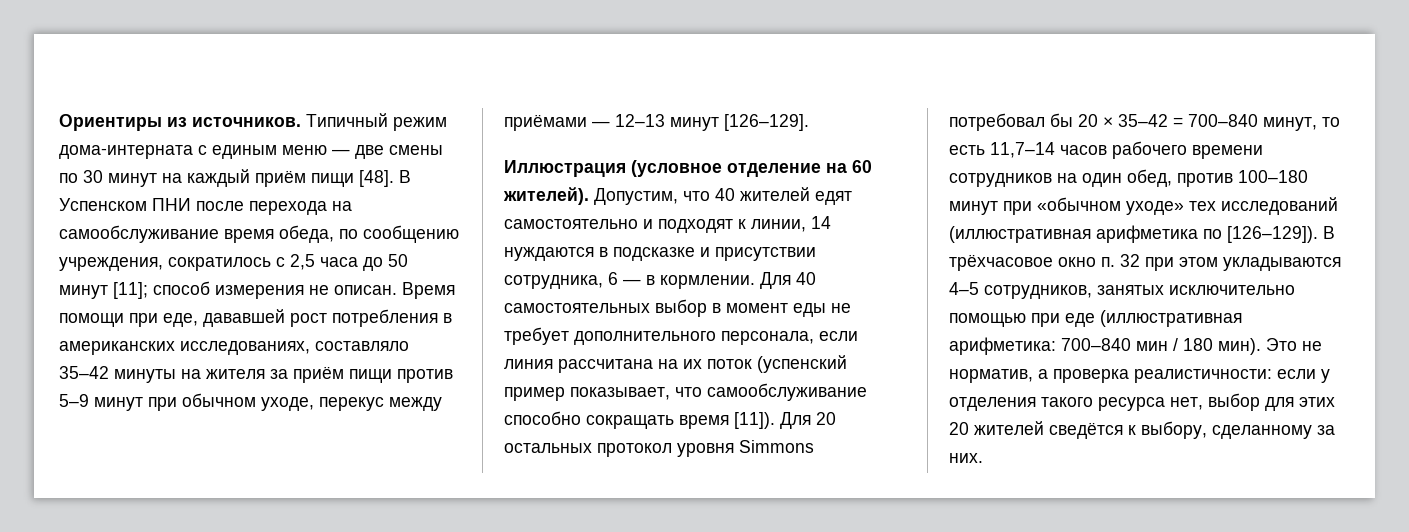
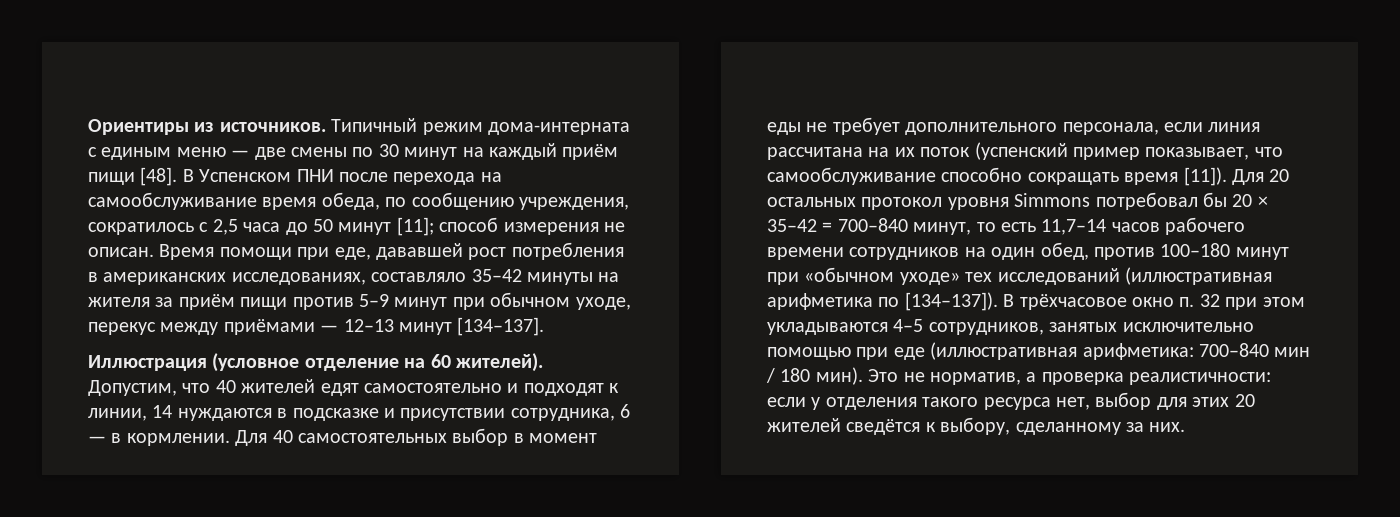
- Время помощи при еде, дававшей рост потребления в американских исследованиях, составляло 35–42 минуты на жителя за приём пищи против 5–9 минут при обычном уходе, перекус между приёмами — 12–13 минут [126–129].
+ Время помощи при еде, дававшей рост потребления в американских исследованиях, составляло 35–42 минуты на жителя за приём пищи против 5–9 минут при обычном уходе, перекус между приёмами — 12–13 минут [134–137].
- Для 20 остальных протокол уровня Simmons потребовал бы 20 × 35–42 = 700–840 минут, то есть 11,7–14 часов рабочего времени сотрудников на один обед, против 100–180 минут при «обычном уходе» тех исследований (иллюстративная арифметика по [126–129]).
+ Для 20 остальных протокол уровня Simmons потребовал бы 20 × 35–42 = 700–840 минут, то есть 11,7–14 часов рабочего времени сотрудников на один обед, против 100–180 минут при «обычном уходе» тех исследований (иллюстративная арифметика по [134–137]).

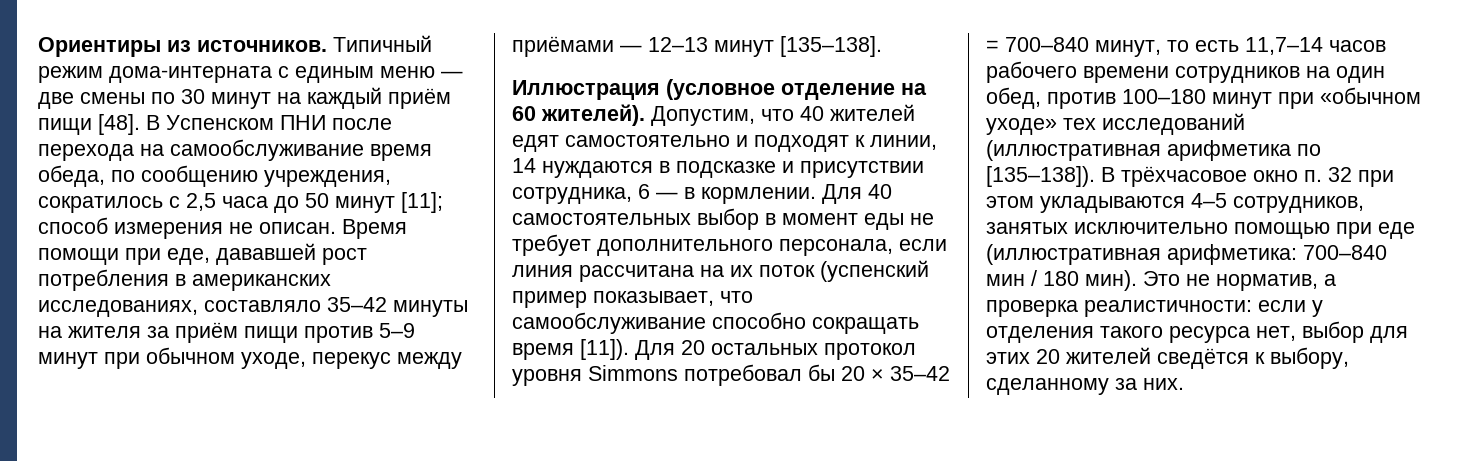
- Время помощи при еде, дававшей рост потребления в американских исследованиях, составляло 35–42 минуты на жителя за приём пищи против 5–9 минут при обычном уходе, перекус между приёмами — 12–13 минут [134–137].
+ Время помощи при еде, дававшей рост потребления в американских исследованиях, составляло 35–42 минуты на жителя за приём пищи против 5–9 минут при обычном уходе, перекус между приёмами — 12–13 минут [135–138].
- Для 20 остальных протокол уровня Simmons потребовал бы 20 × 35–42 = 700–840 минут, то есть 11,7–14 часов рабочего времени сотрудников на один обед, против 100–180 минут при «обычном уходе» тех исследований (иллюстративная арифметика по [134–137]).
+ Для 20 остальных протокол уровня Simmons потребовал бы 20 × 35–42 = 700–840 минут, то есть 11,7–14 часов рабочего времени сотрудников на один обед, против 100–180 минут при «обычном уходе» тех исследований (иллюстративная арифметика по [135–138]).

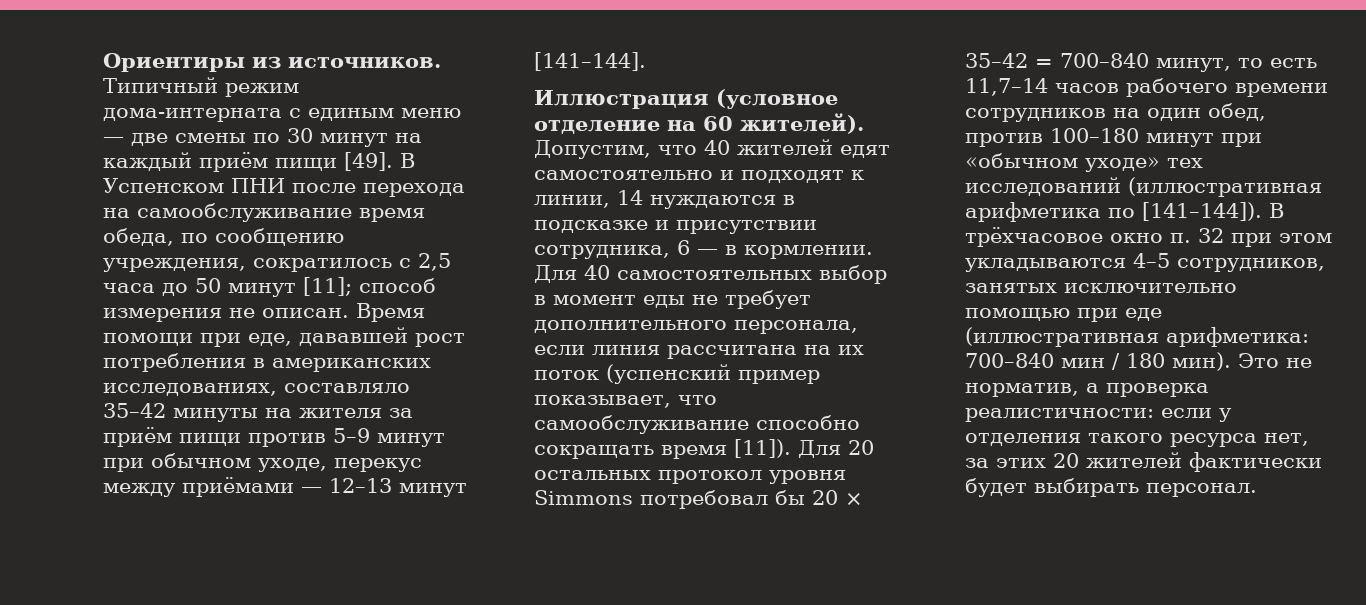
- Типичный режим дома-интерната с единым меню — две смены по 30 минут на каждый приём пищи [48].
+ Типичный режим дома-интерната с единым меню — две смены по 30 минут на каждый приём пищи [49].
- Время помощи при еде, дававшей рост потребления в американских исследованиях, составляло 35–42 минуты на жителя за приём пищи против 5–9 минут при обычном уходе, перекус между приёмами — 12–13 минут [135–138].
+ Время помощи при еде, дававшей рост потребления в американских исследованиях, составляло 35–42 минуты на жителя за приём пищи против 5–9 минут при обычном уходе, перекус между приёмами — 12–13 минут [141–144].
- Для 20 остальных протокол уровня Simmons потребовал бы 20 × 35–42 = 700–840 минут, то есть 11,7–14 часов рабочего времени сотрудников на один обед, против 100–180 минут при «обычном уходе» тех исследований (иллюстративная арифметика по [135–138]).
+ Для 20 остальных протокол уровня Simmons потребовал бы 20 × 35–42 = 700–840 минут, то есть 11,7–14 часов рабочего времени сотрудников на один обед, против 100–180 минут при «обычном уходе» тех исследований (иллюстративная арифметика по [141–144]).
- Это не норматив, а проверка реалистичности: если у отделения такого ресурса нет, выбор для этих 20 жителей сведётся к выбору, сделанному за них.
+ Это не норматив, а проверка реалистичности: если у отделения такого ресурса нет, за этих 20 жителей фактически будет выбирать персонал.

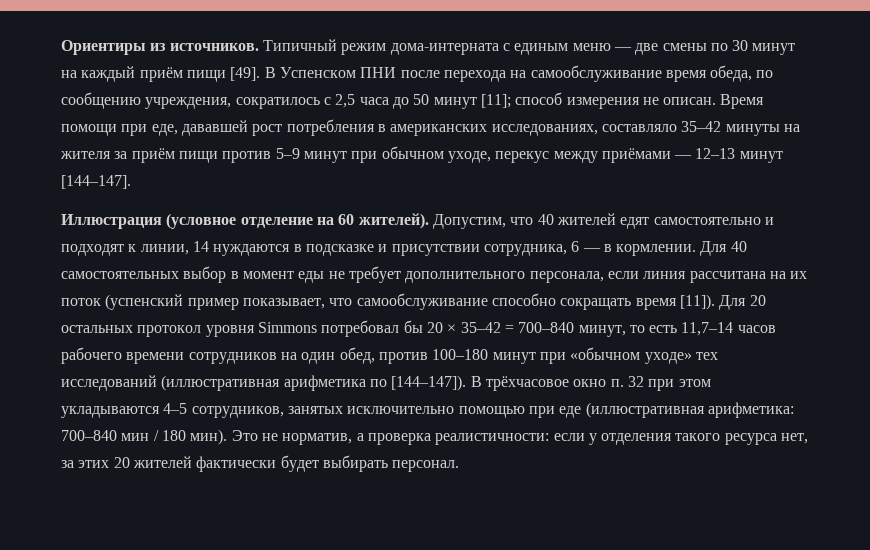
- Время помощи при еде, дававшей рост потребления в американских исследованиях, составляло 35–42 минуты на жителя за приём пищи против 5–9 минут при обычном уходе, перекус между приёмами — 12–13 минут [141–144].
+ Время помощи при еде, дававшей рост потребления в американских исследованиях, составляло 35–42 минуты на жителя за приём пищи против 5–9 минут при обычном уходе, перекус между приёмами — 12–13 минут [144–147].
- Для 20 остальных протокол уровня Simmons потребовал бы 20 × 35–42 = 700–840 минут, то есть 11,7–14 часов рабочего времени сотрудников на один обед, против 100–180 минут при «обычном уходе» тех исследований (иллюстративная арифметика по [141–144]).
+ Для 20 остальных протокол уровня Simmons потребовал бы 20 × 35–42 = 700–840 минут, то есть 11,7–14 часов рабочего времени сотрудников на один обед, против 100–180 минут при «обычном уходе» тех исследований (иллюстративная арифметика по [144–147]).

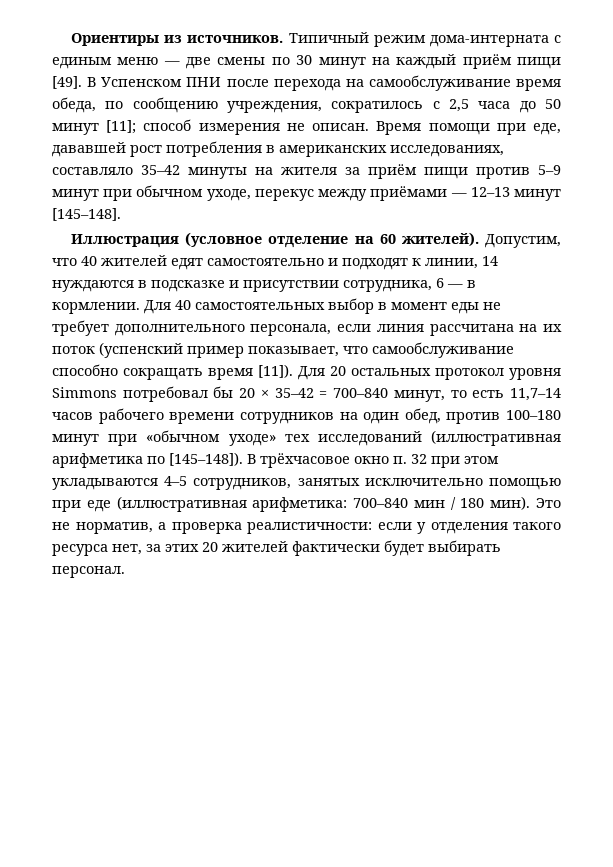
- Время помощи при еде, дававшей рост потребления в американских исследованиях, составляло 35–42 минуты на жителя за приём пищи против 5–9 минут при обычном уходе, перекус между приёмами — 12–13 минут [144–147].
+ Время помощи при еде, дававшей рост потребления в американских исследованиях, составляло 35–42 минуты на жителя за приём пищи против 5–9 минут при обычном уходе, перекус между приёмами — 12–13 минут [145–148].
- Для 20 остальных протокол уровня Simmons потребовал бы 20 × 35–42 = 700–840 минут, то есть 11,7–14 часов рабочего времени сотрудников на один обед, против 100–180 минут при «обычном уходе» тех исследований (иллюстративная арифметика по [144–147]).
+ Для 20 остальных протокол уровня Simmons потребовал бы 20 × 35–42 = 700–840 минут, то есть 11,7–14 часов рабочего времени сотрудников на один обед, против 100–180 минут при «обычном уходе» тех исследований (иллюстративная арифметика по [145–148]).

